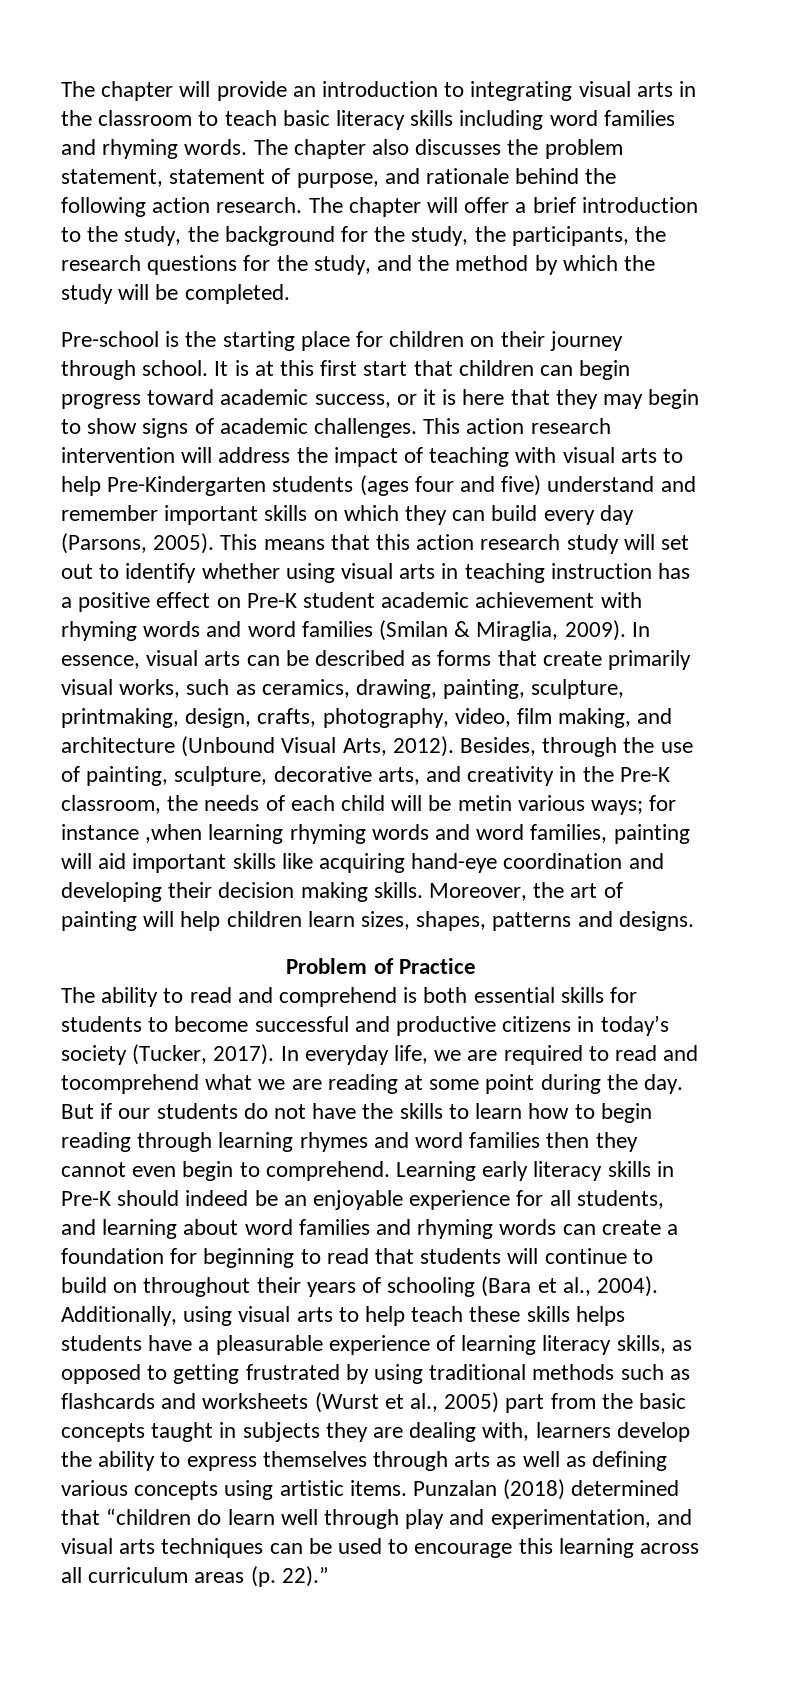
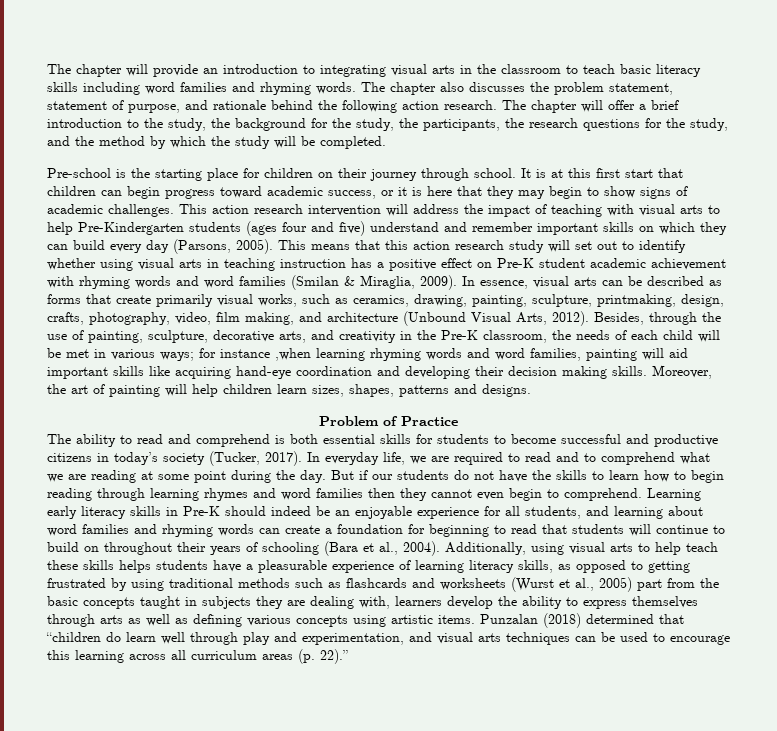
- Besides, through the use of painting, sculpture, decorative arts, and creativity in the Pre-K classroom, the needs of each child will be metin various ways; for instance ,when learning rhyming words and word families, painting will aid important skills like acquiring hand-eye coordination and developing their decision making skills.
+ Besides, through the use of painting, sculpture, decorative arts, and creativity in the Pre-K classroom, the needs of each child will be met in various ways; for instance ,when learning rhyming words and word families, painting will aid important skills like acquiring hand-eye coordination and developing their decision making skills.
- In everyday life, we are required to read and tocomprehend what we are reading at some point during the day.
+ In everyday life, we are required to read and to comprehend what we are reading at some point during the day.

